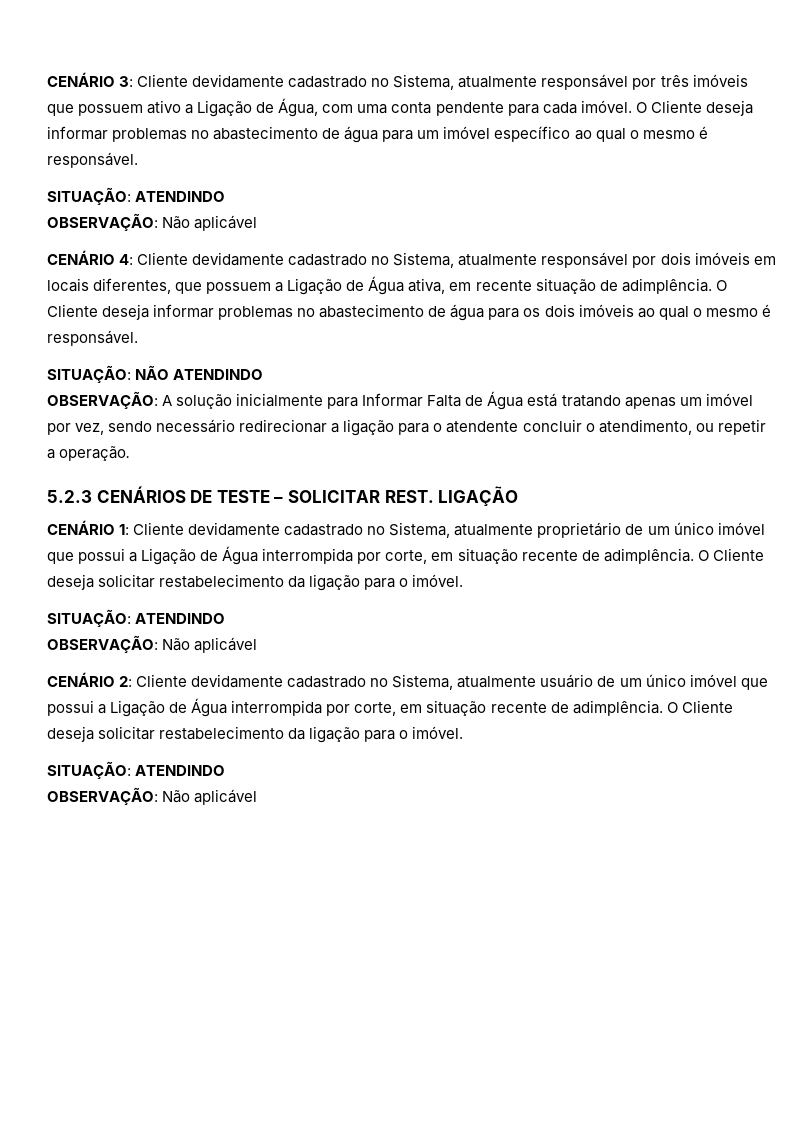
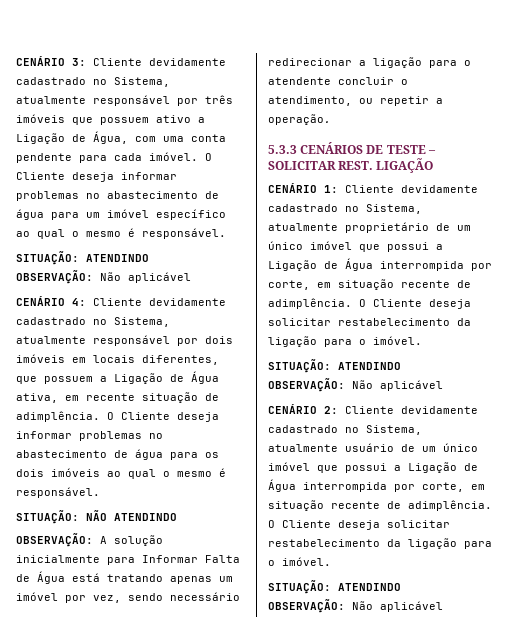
- 5.2.3 CENÁRIOS DE TESTE – SOLICITAR REST.
+ 5.3.3 CENÁRIOS DE TESTE – SOLICITAR REST.

